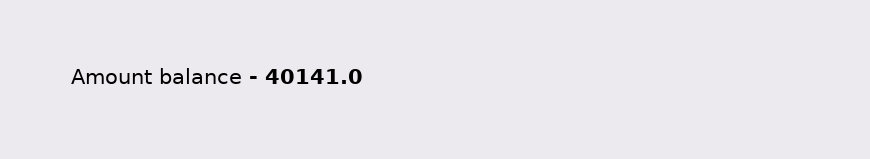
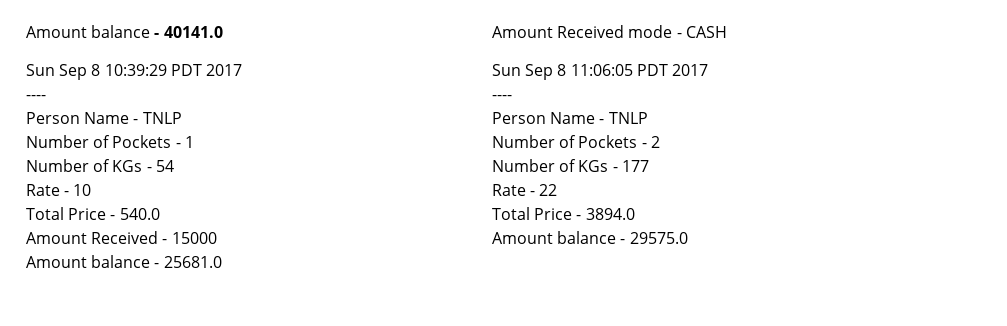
+ Sun Sep 8 10:39:29 PDT 2017
+ ----
+ Person Name - TNLP
+ Number of Pockets - 1
+ Number of KGs - 54
+ Rate - 10
+ Total Price - 540.0
+ Amount Received - 15000
+ Amount balance - 25681.0
+ Amount Received mode - CASH
+ Sun Sep 8 11:06:05 PDT 2017
+ ----
+ Person Name - TNLP
+ Number of Pockets - 2
+ Number of KGs - 177
+ Rate - 22
+ Total Price - 3894.0
+ Amount balance - 29575.0

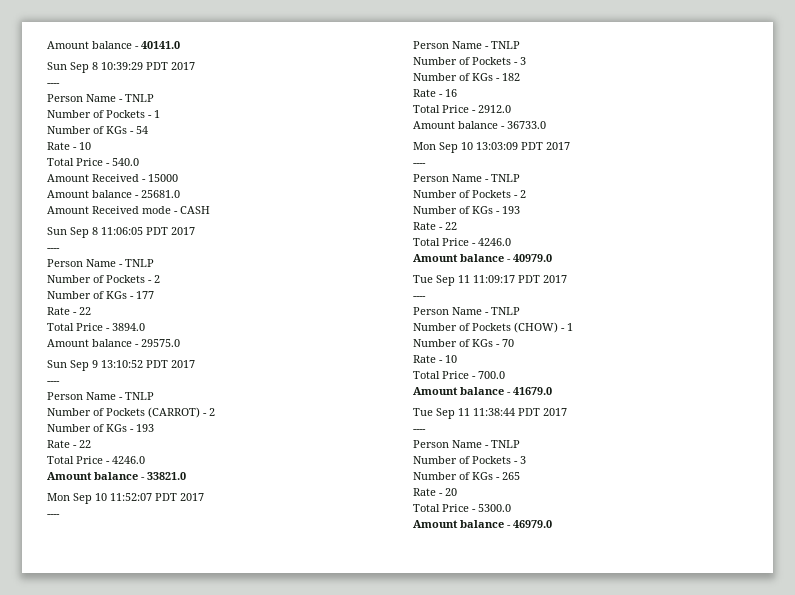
+ Sun Sep 9 13:10:52 PDT 2017
+ ----
+ Person Name - TNLP
+ Number of Pockets (CARROT) - 2
+ Number of KGs - 193
+ Rate - 22
+ Total Price - 4246.0
+ Amount balance - 33821.0
+ Mon Sep 10 11:52:07 PDT 2017
+ ----
+ Person Name - TNLP
+ Number of Pockets - 3
+ Number of KGs - 182
+ Rate - 16
+ Total Price - 2912.0
+ Amount balance - 36733.0
+ Mon Sep 10 13:03:09 PDT 2017
+ ----
+ Person Name - TNLP
+ Number of Pockets - 2
+ Number of KGs - 193
+ Rate - 22
+ Total Price - 4246.0
+ Amount balance - 40979.0
+ Tue Sep 11 11:09:17 PDT 2017
+ ----
+ Person Name - TNLP
+ Number of Pockets (CHOW) - 1
+ Number of KGs - 70
+ Rate - 10
+ Total Price - 700.0
+ Amount balance - 41679.0
+ Tue Sep 11 11:38:44 PDT 2017
+ ----
+ Person Name - TNLP
+ Number of Pockets - 3
+ Number of KGs - 265
+ Rate - 20
+ Total Price - 5300.0
+ Amount balance - 46979.0

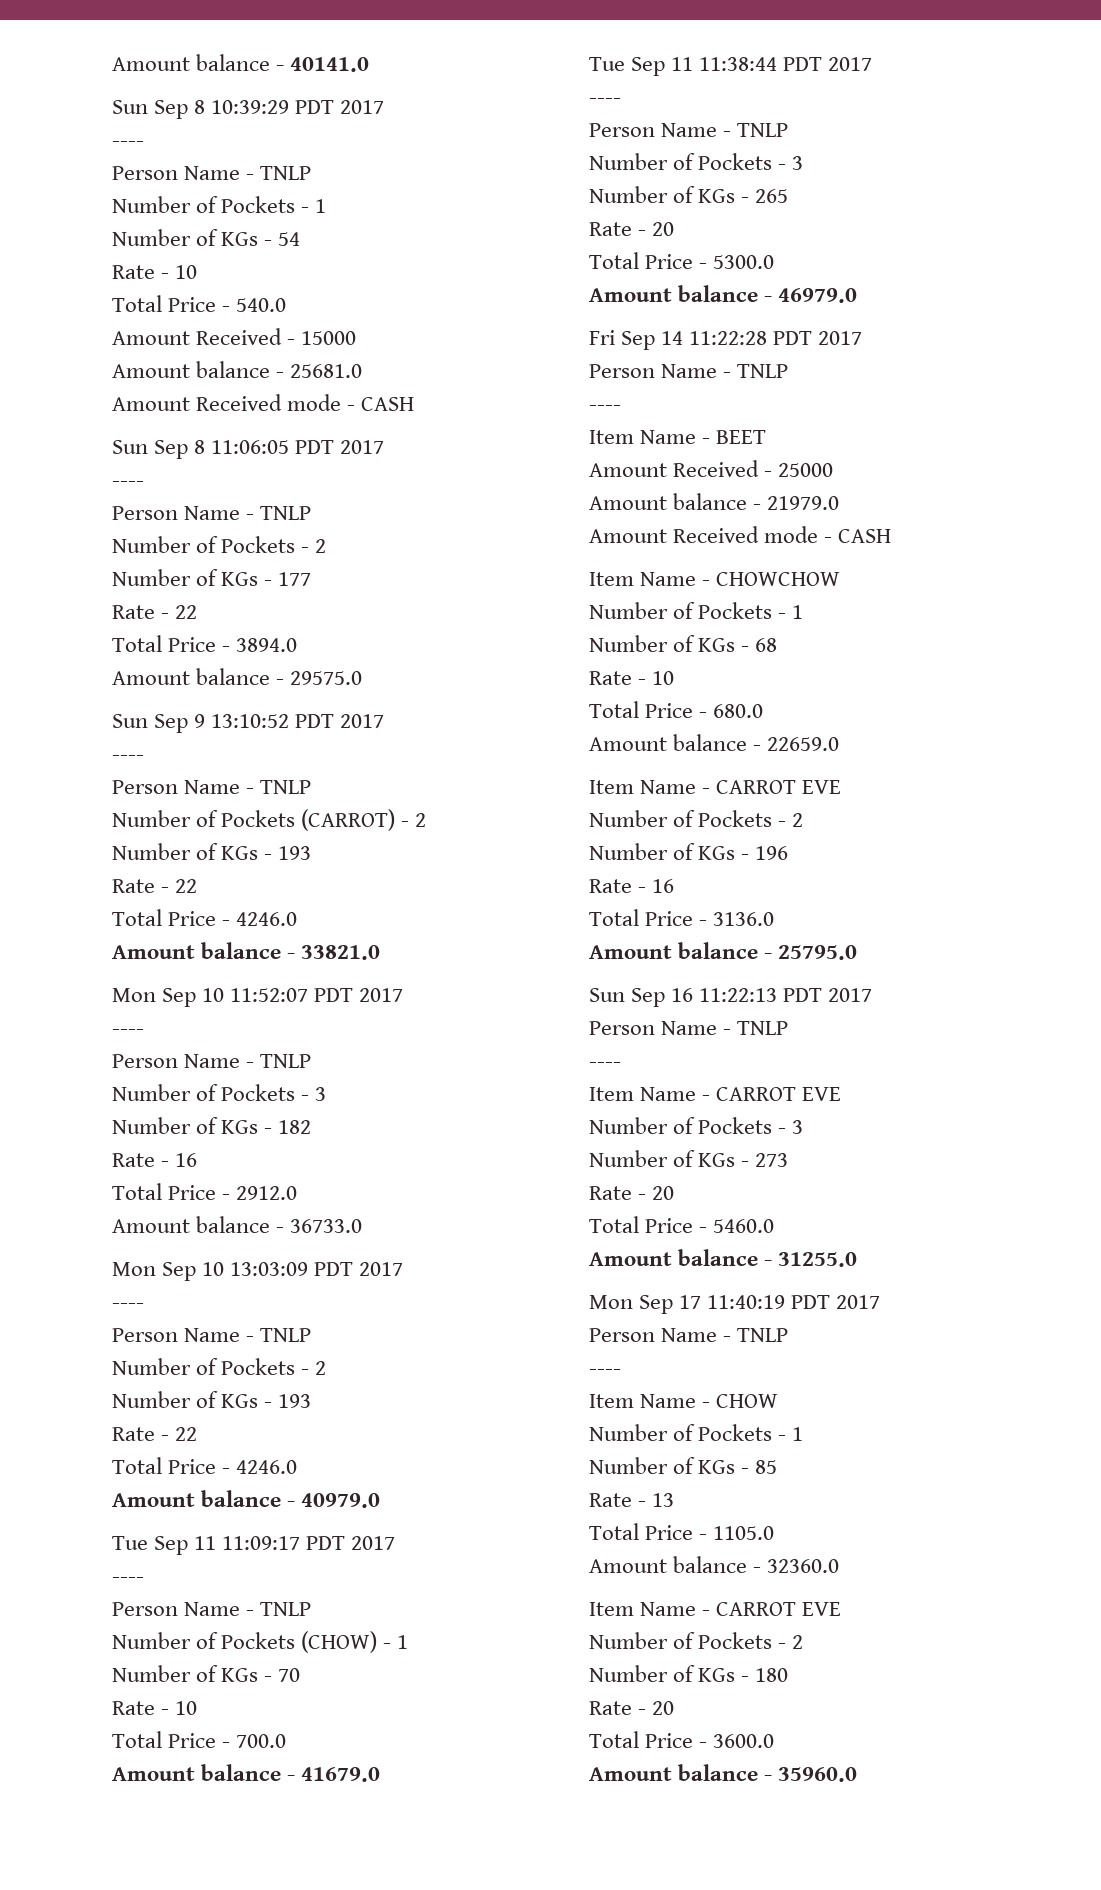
+ Fri Sep 14 11:22:28 PDT 2017
+ Person Name - TNLP
+ ----
+ Item Name - BEET
+ Amount Received - 25000
+ Amount balance - 21979.0
+ Amount Received mode - CASH
+ Item Name - CHOWCHOW
+ Number of Pockets - 1
+ Number of KGs - 68
+ Rate - 10
+ Total Price - 680.0
+ Amount balance - 22659.0
+ Item Name - CARROT EVE
+ Number of Pockets - 2
+ Number of KGs - 196
+ Rate - 16
+ Total Price - 3136.0
+ Amount balance - 25795.0
+ Sun Sep 16 11:22:13 PDT 2017
+ Person Name - TNLP
+ ----
+ Item Name - CARROT EVE
+ Number of Pockets - 3
+ Number of KGs - 273
+ Rate - 20
+ Total Price - 5460.0
+ Amount balance - 31255.0
+ Mon Sep 17 11:40:19 PDT 2017
+ Person Name - TNLP
+ ----
+ Item Name - CHOW
+ Number of Pockets - 1
+ Number of KGs - 85
+ Rate - 13
+ Total Price - 1105.0
+ Amount balance - 32360.0
+ Item Name - CARROT EVE
+ Number of Pockets - 2
+ Number of KGs - 180
+ Rate - 20
+ Total Price - 3600.0
+ Amount balance - 35960.0

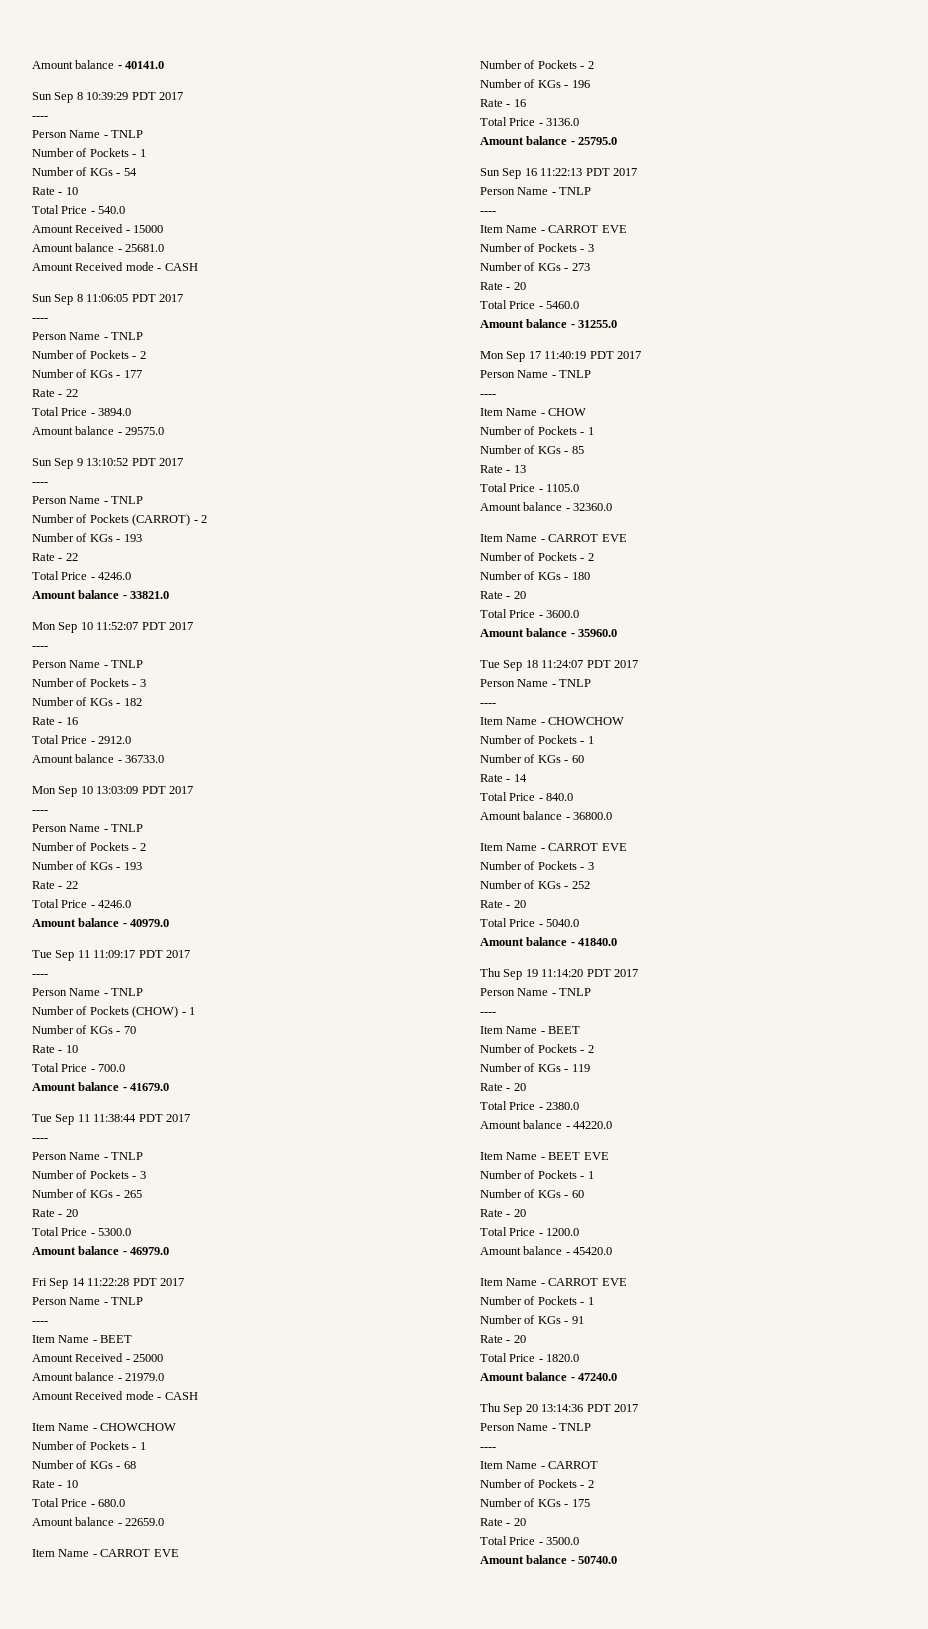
+ Tue Sep 18 11:24:07 PDT 2017
+ Person Name - TNLP
+ ----
+ Item Name - CHOWCHOW
+ Number of Pockets - 1
+ Number of KGs - 60
+ Rate - 14
+ Total Price - 840.0
+ Amount balance - 36800.0
+ Item Name - CARROT EVE
+ Number of Pockets - 3
+ Number of KGs - 252
+ Rate - 20
+ Total Price - 5040.0
+ Amount balance - 41840.0
+ Thu Sep 19 11:14:20 PDT 2017
+ Person Name - TNLP
+ ----
+ Item Name - BEET
+ Number of Pockets - 2
+ Number of KGs - 119
+ Rate - 20
+ Total Price - 2380.0
+ Amount balance - 44220.0
+ Item Name - BEET EVE
+ Number of Pockets - 1
+ Number of KGs - 60
+ Rate - 20
+ Total Price - 1200.0
+ Amount balance - 45420.0
+ Item Name - CARROT EVE
+ Number of Pockets - 1
+ Number of KGs - 91
+ Rate - 20
+ Total Price - 1820.0
+ Amount balance - 47240.0
+ Thu Sep 20 13:14:36 PDT 2017
+ Person Name - TNLP
+ ----
+ Item Name - CARROT
+ Number of Pockets - 2
+ Number of KGs - 175
+ Rate - 20
+ Total Price - 3500.0
+ Amount balance - 50740.0

